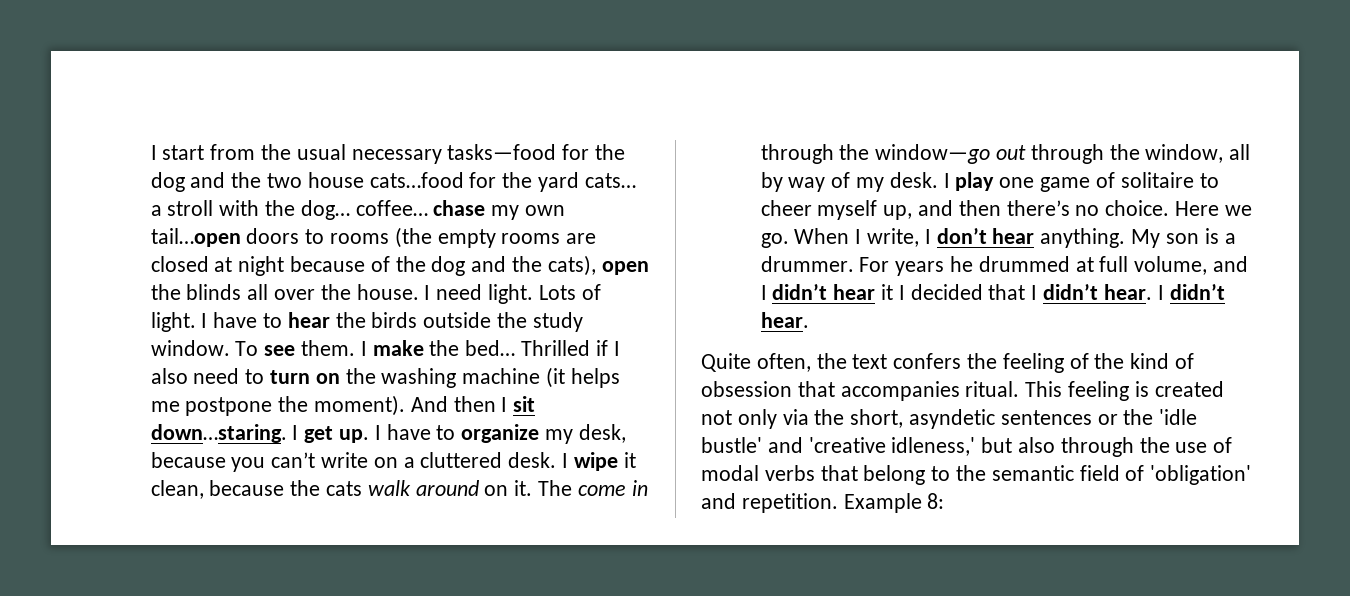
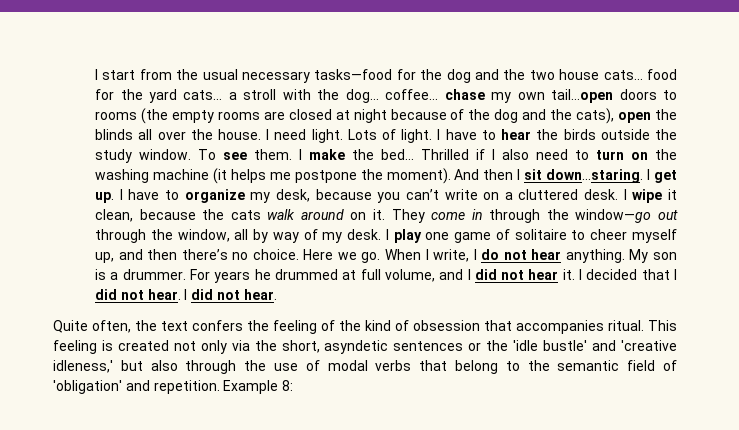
- I start from the usual necessary tasks—food for the dog and the two house cats…food for the yard cats… a stroll with the dog… coffee… chase my own tail…open doors to rooms (the empty rooms are closed at night because of the dog and the cats), open the blinds all over the house.
+ I start from the usual necessary tasks—food for the dog and the two house cats… food for the yard cats… a stroll with the dog… coffee… chase my own tail…open doors to rooms (the empty rooms are closed at night because of the dog and the cats), open the blinds all over the house.
- The come in through the window—go out through the window, all by way of my desk.
+ They come in through the window—go out through the window, all by way of my desk.
- When I write, I don’t hear anything.
+ When I write, I do not hear anything.
- For years he drummed at full volume, and I didn’t hear it I decided that I didn’t hear. I didn’t hear.
+ For years he drummed at full volume, and I did not hear it. I decided that I did not hear. I did not hear.

